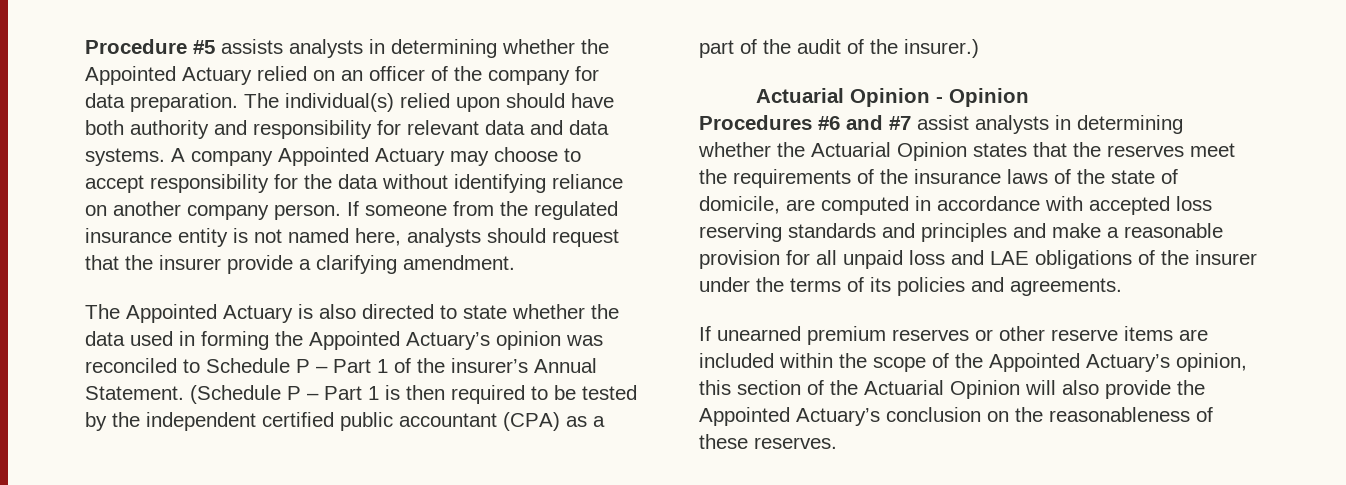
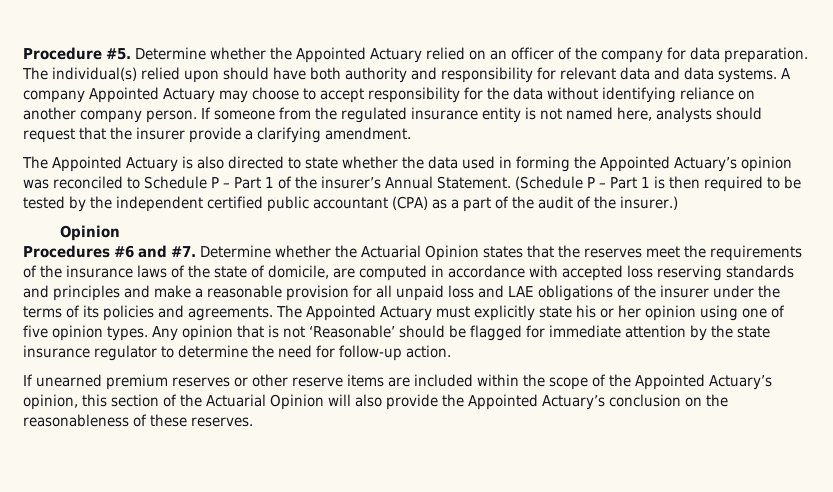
- Procedure #5 assists analysts in determining whether the Appointed Actuary relied on an officer of the company for data preparation.
+ Procedure #5. Determine whether the Appointed Actuary relied on an officer of the company for data preparation.
  (Schedule P – Part 1 is then required to be tested by the independent certified public accountant (CPA) as a part of the audit of the insurer.)
- Actuarial Opinion - Opinion
+ Opinion
- Procedures #6 and #7 assist analysts in determining whether the Actuarial Opinion states that the reserves meet the requirements of the insurance laws of the state of domicile, are computed in accordance with accepted loss reserving standards and principles and make a reasonable provision for all unpaid loss and LAE obligations of the insurer under the terms of its policies and agreements.
+ Procedures #6 and #7. Determine whether the Actuarial Opinion states that the reserves meet the requirements of the insurance laws of the state of domicile, are computed in accordance with accepted loss reserving standards and principles and make a reasonable provision for all unpaid loss and LAE obligations of the insurer under the terms of its policies and agreements. The Appointed Actuary must explicitly state his or her opinion using one of five opinion types. Any opinion that is not ‘Reasonable’ should be flagged for immediate attention by the state insurance regulator to determine the need for follow-up action.

